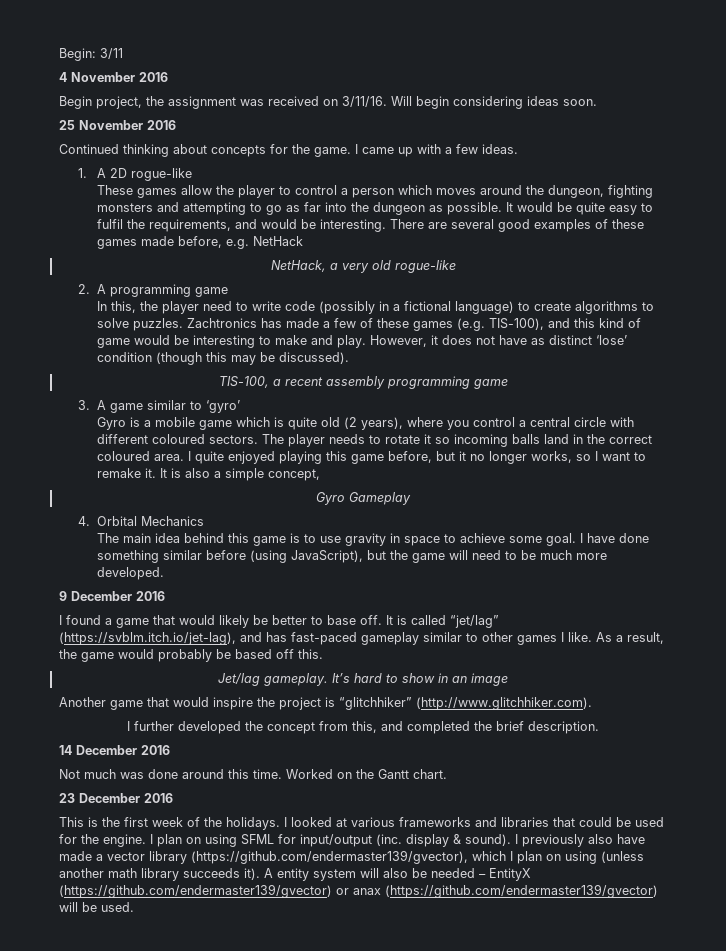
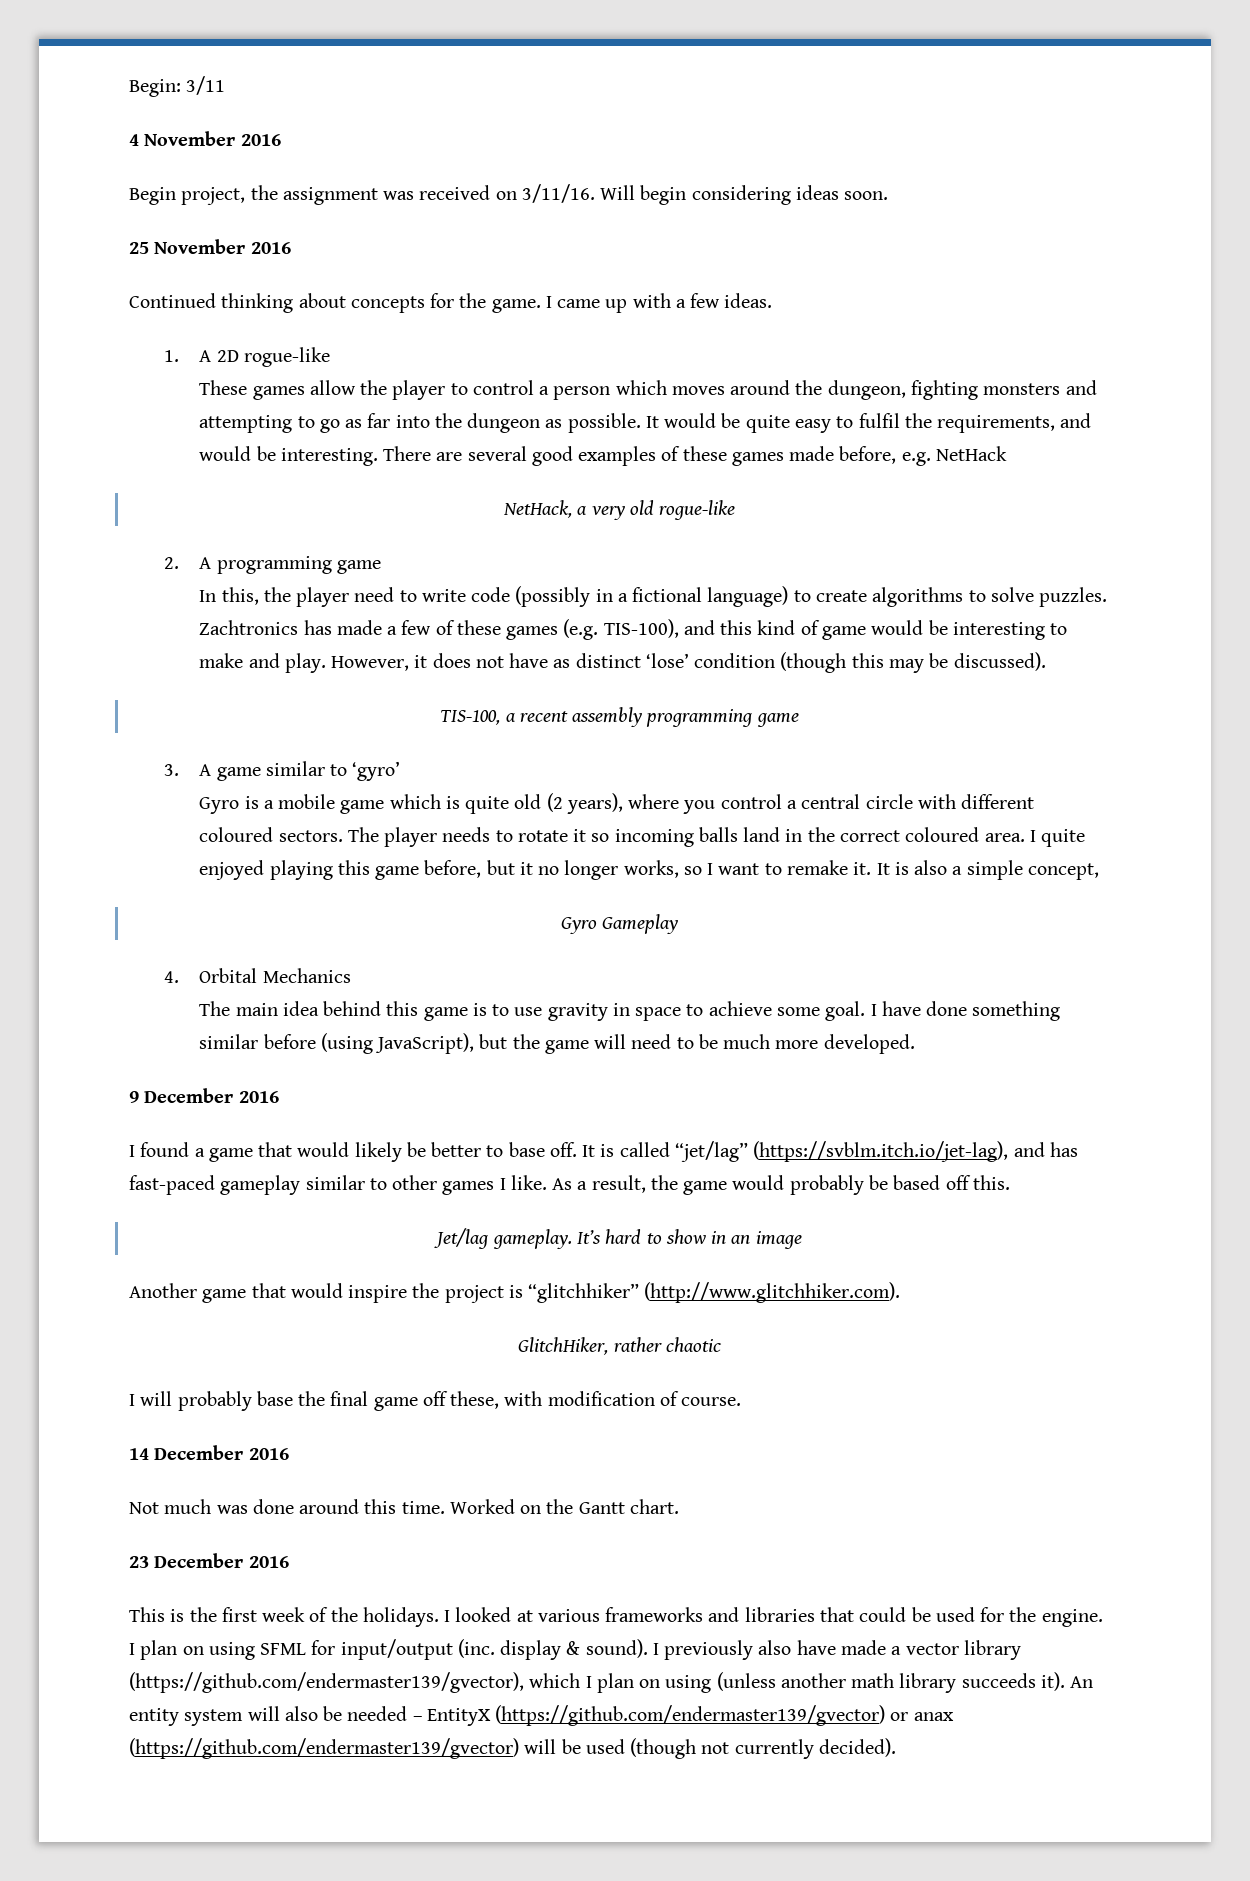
- I further developed the concept from this, and completed the brief description.
+ GlitchHiker, rather chaotic
+ I will probably base the final game off these, with modification of course.
- A entity system will also be needed – EntityX (https://github.com/endermaster139/gvector) or anax (https://github.com/endermaster139/gvector) will be used.
+ An entity system will also be needed – EntityX (https://github.com/endermaster139/gvector) or anax (https://github.com/endermaster139/gvector) will be used (though not currently decided).

